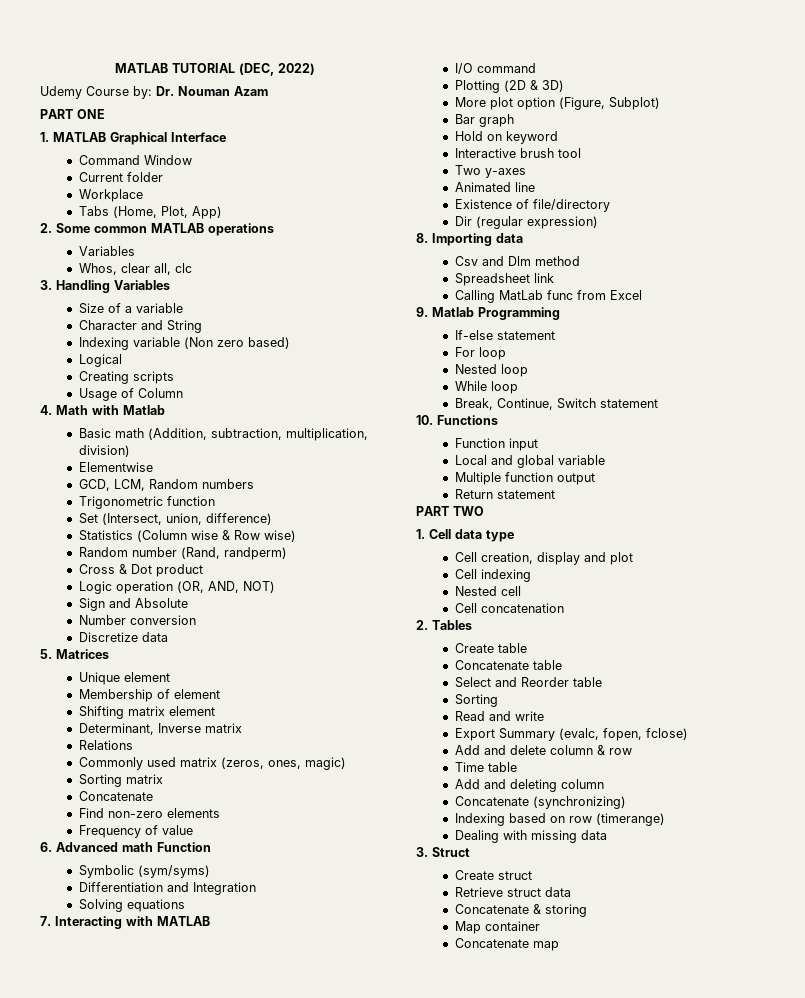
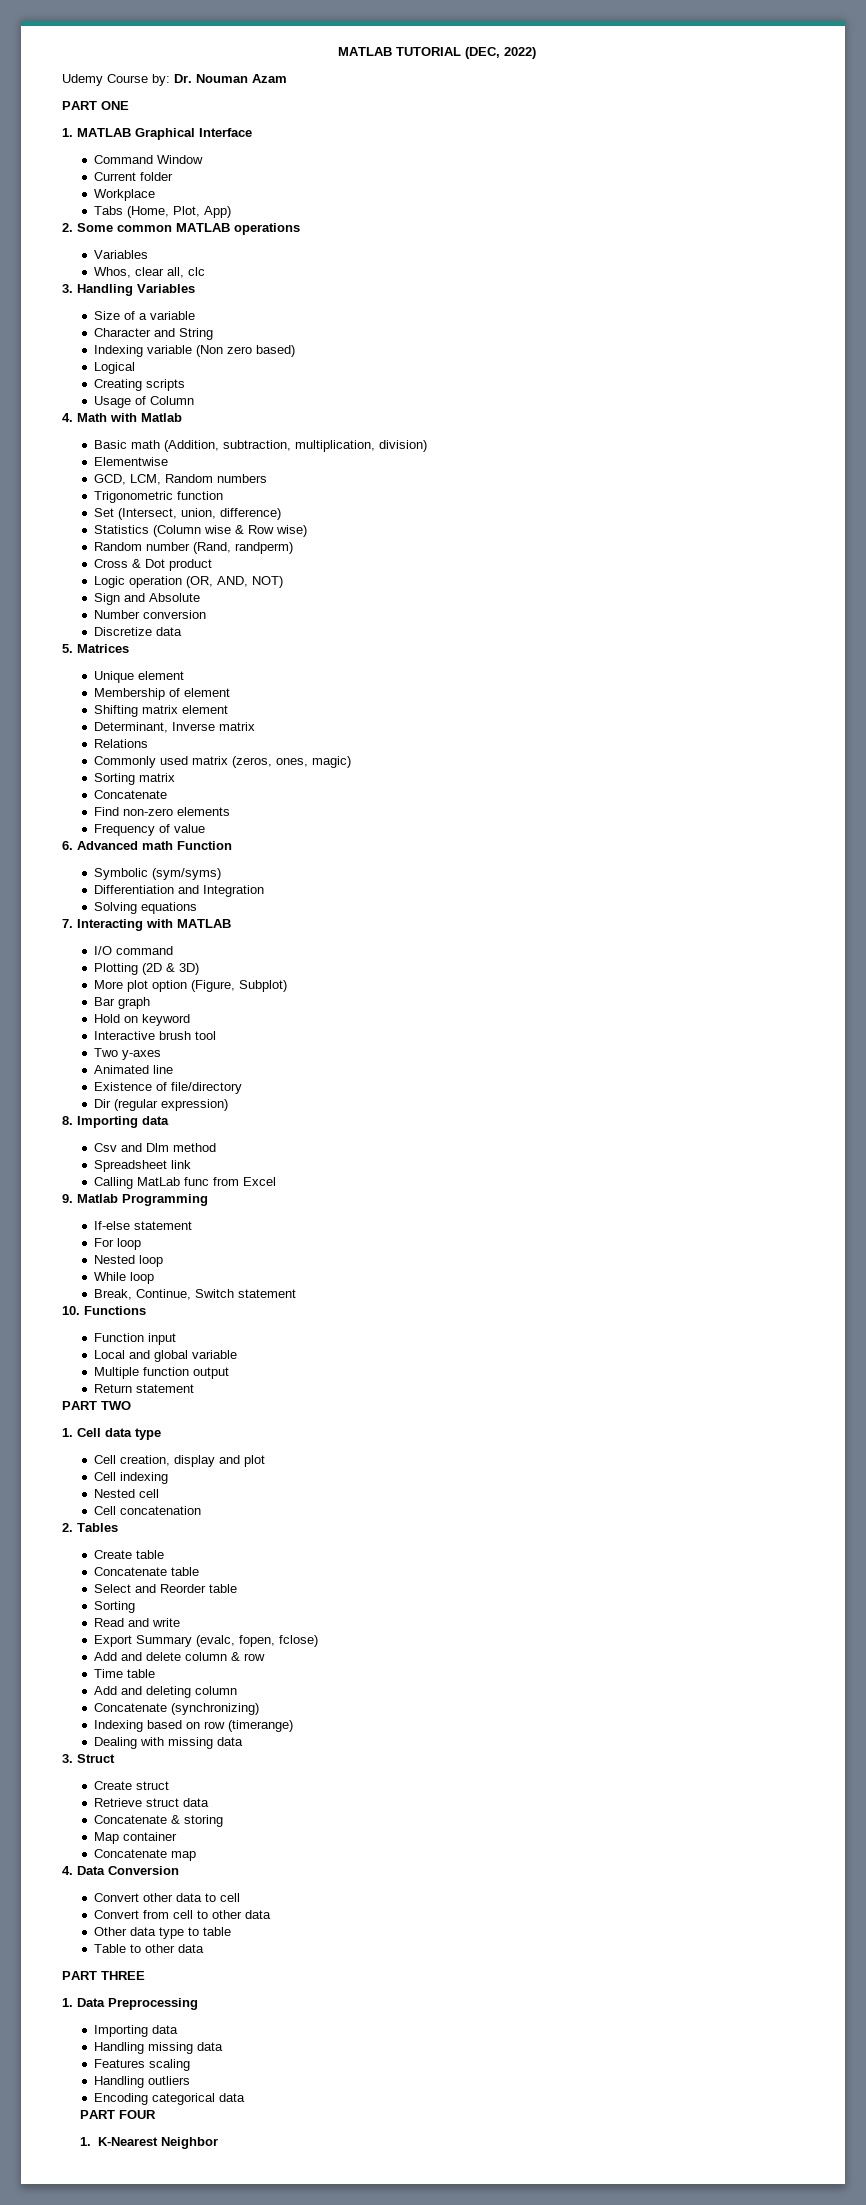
+ 4. Data Conversion
+ Convert other data to cell
+ Convert from cell to other data
+ Other data type to table
+ Table to other data
+ PART THREE
+ 1. Data Preprocessing
+ Importing data
+ Handling missing data
+ Features scaling
+ Handling outliers
+ Encoding categorical data
+ PART FOUR
+ 1. K-Nearest Neighbor

